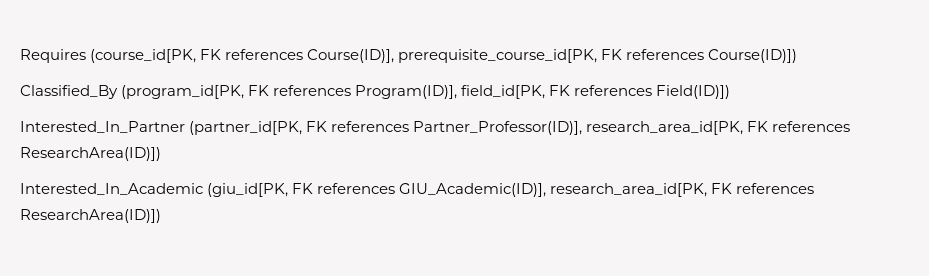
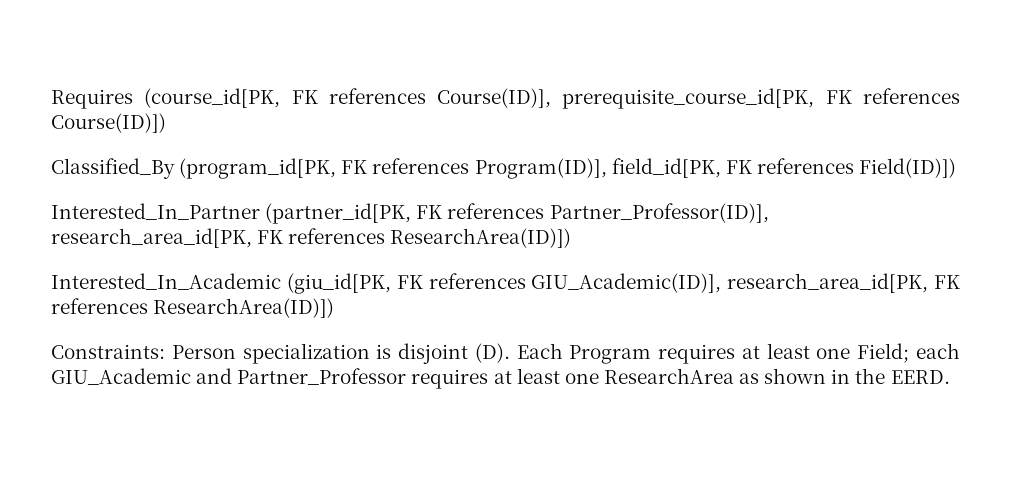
+ Constraints: Person specialization is disjoint (D). Each Program requires at least one Field; each GIU_Academic and Partner_Professor requires at least one ResearchArea as shown in the EERD.

